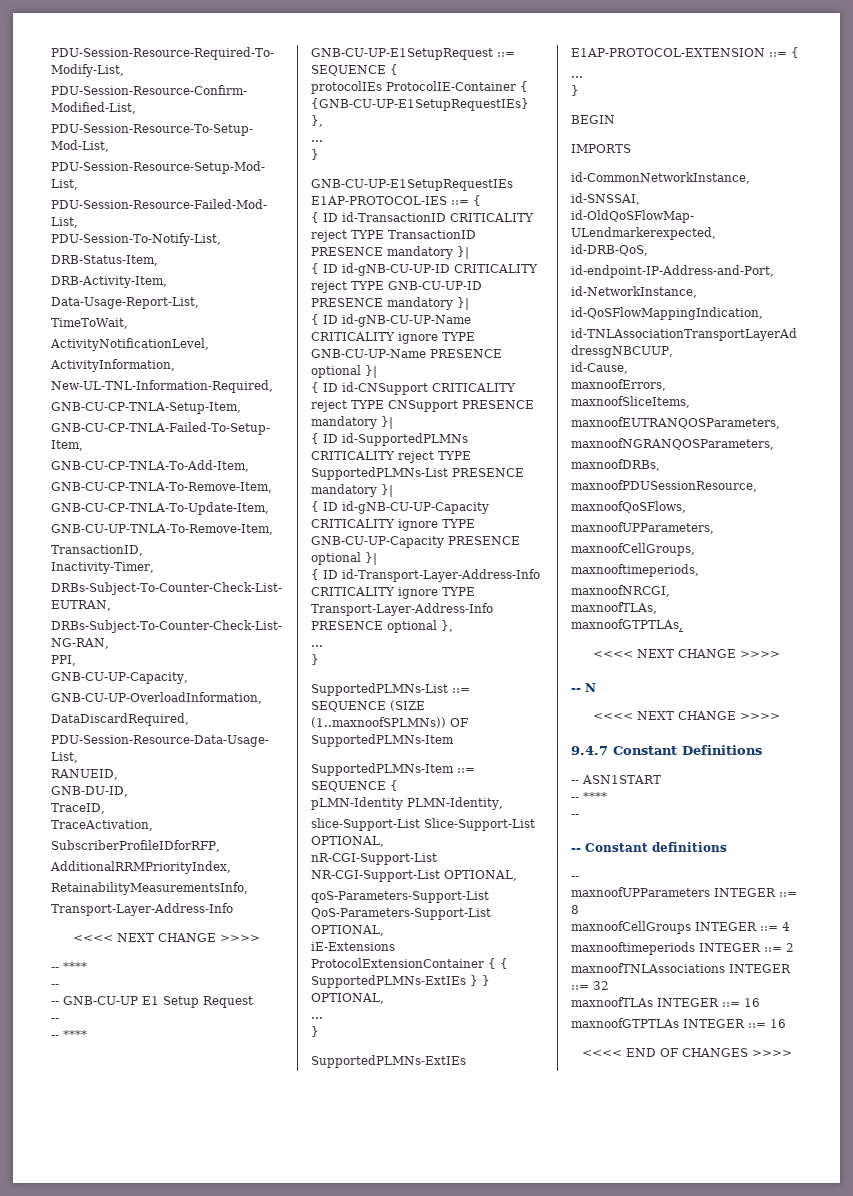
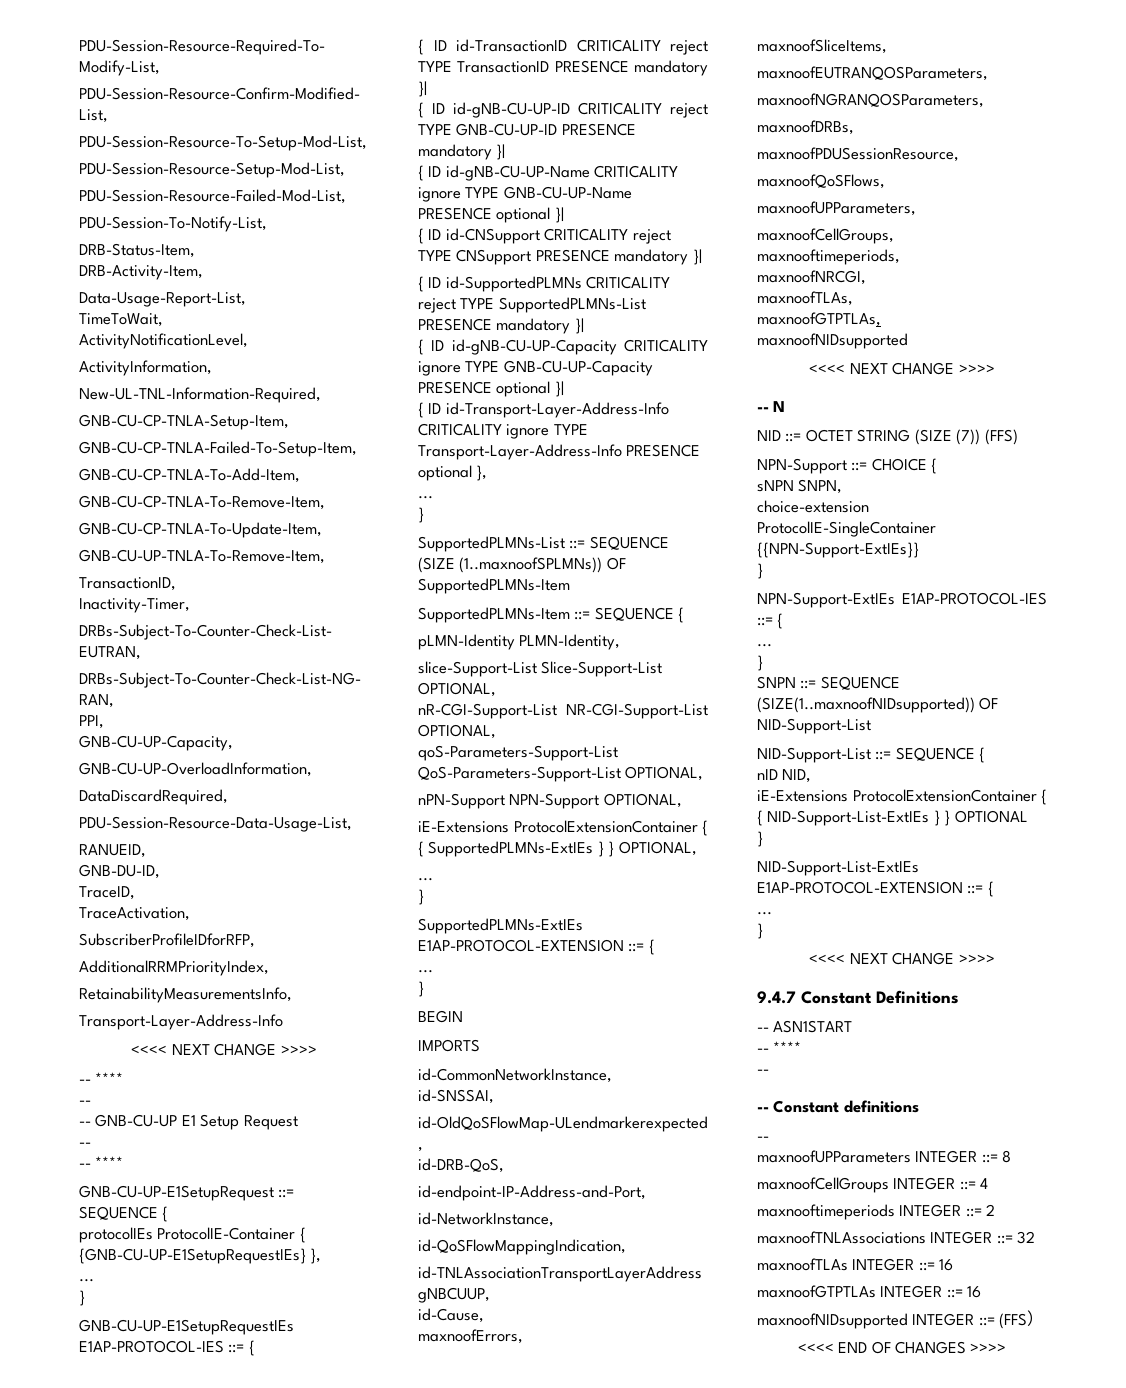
+ nPN-Support NPN-Support OPTIONAL,
  maxnoofGTPTLAs,
+ maxnoofNIDsupported
+ NID ::= OCTET STRING (SIZE (7)) (FFS)
+ NPN-Support ::= CHOICE {
+ sNPN SNPN,
+ choice-extension ProtocolIE-SingleContainer {{NPN-Support-ExtIEs}}
+ }
+ NPN-Support-ExtIEs E1AP-PROTOCOL-IES ::= {
+ ...
+ }
+ SNPN ::= SEQUENCE (SIZE(1..maxnoofNIDsupported)) OF NID-Support-List
+ NID-Support-List ::= SEQUENCE {
+ nID NID,
+ iE-Extensions ProtocolExtensionContainer { { NID-Support-List-ExtIEs } } OPTIONAL
+ }
+ NID-Support-List-ExtIEs E1AP-PROTOCOL-EXTENSION ::= {
+ ...
+ }
+ maxnoofNIDsupported INTEGER ::= (FFS）

